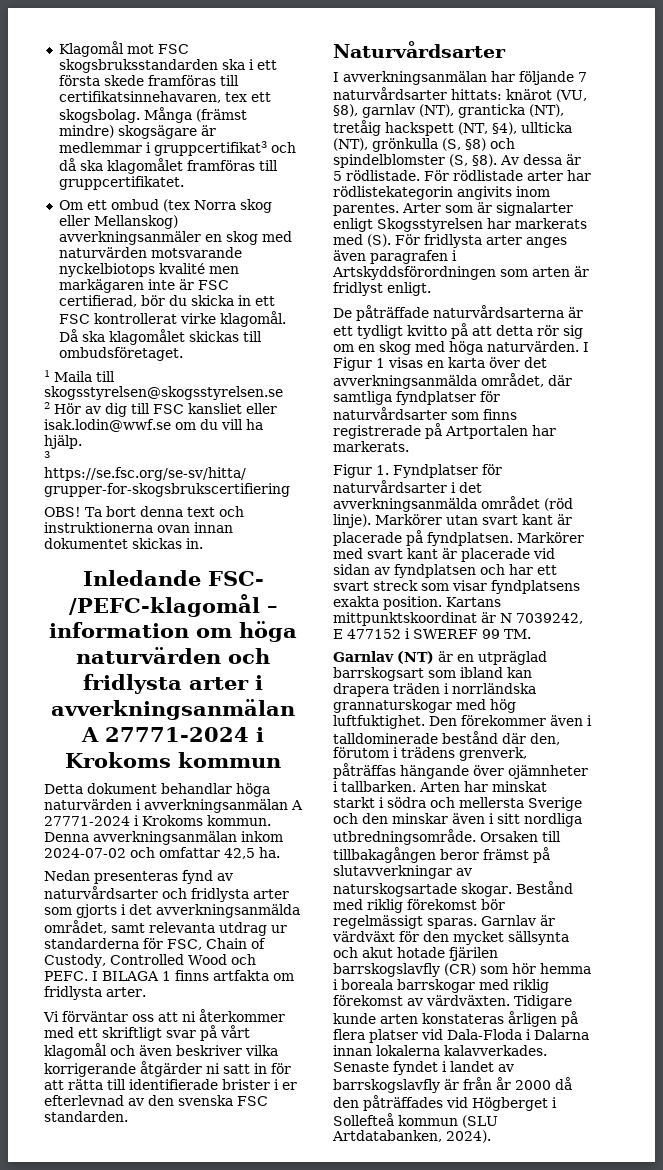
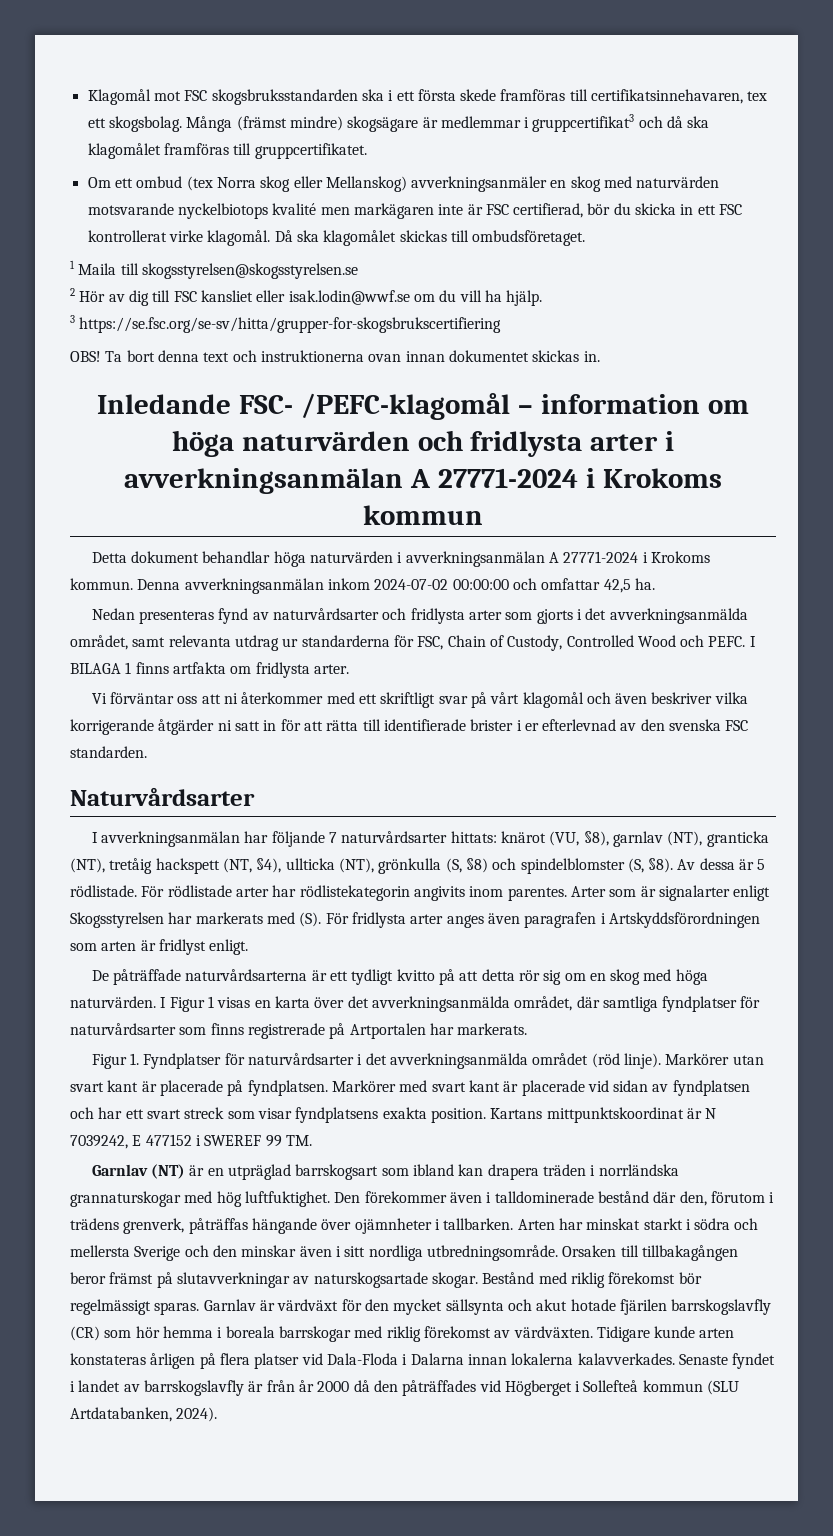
- Denna avverkningsanmälan inkom 2024-07-02 och omfattar 42,5 ha.
+ Denna avverkningsanmälan inkom 2024-07-02 00:00:00 och omfattar 42,5 ha.

